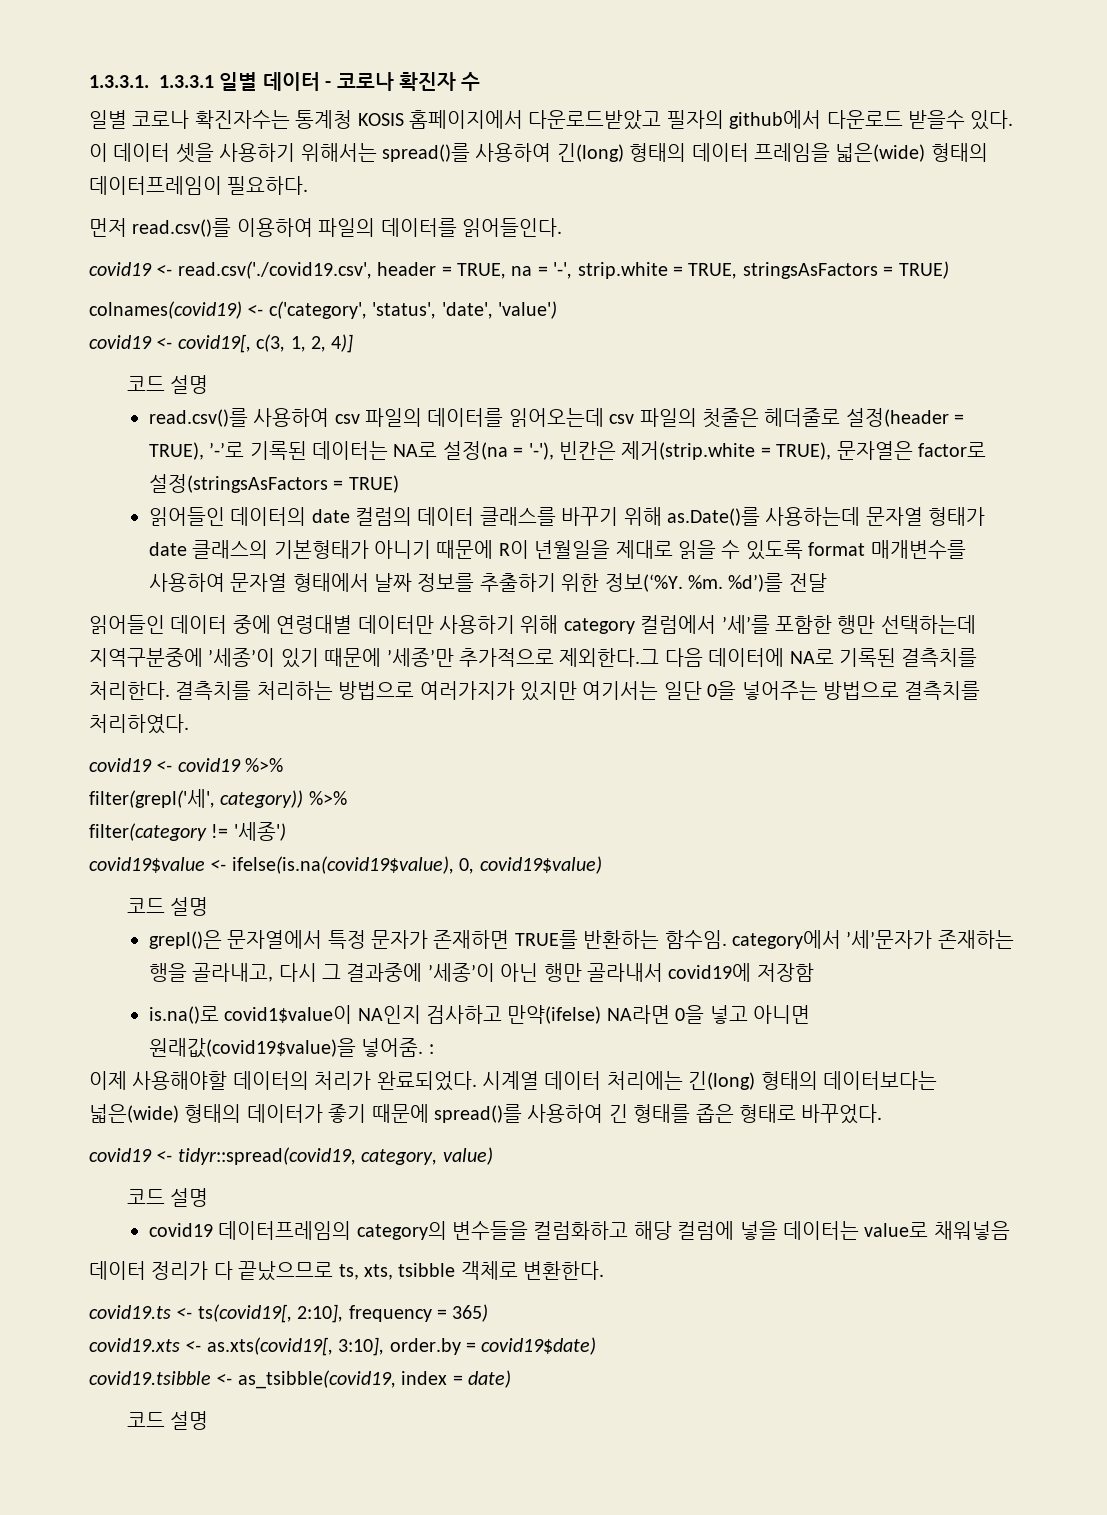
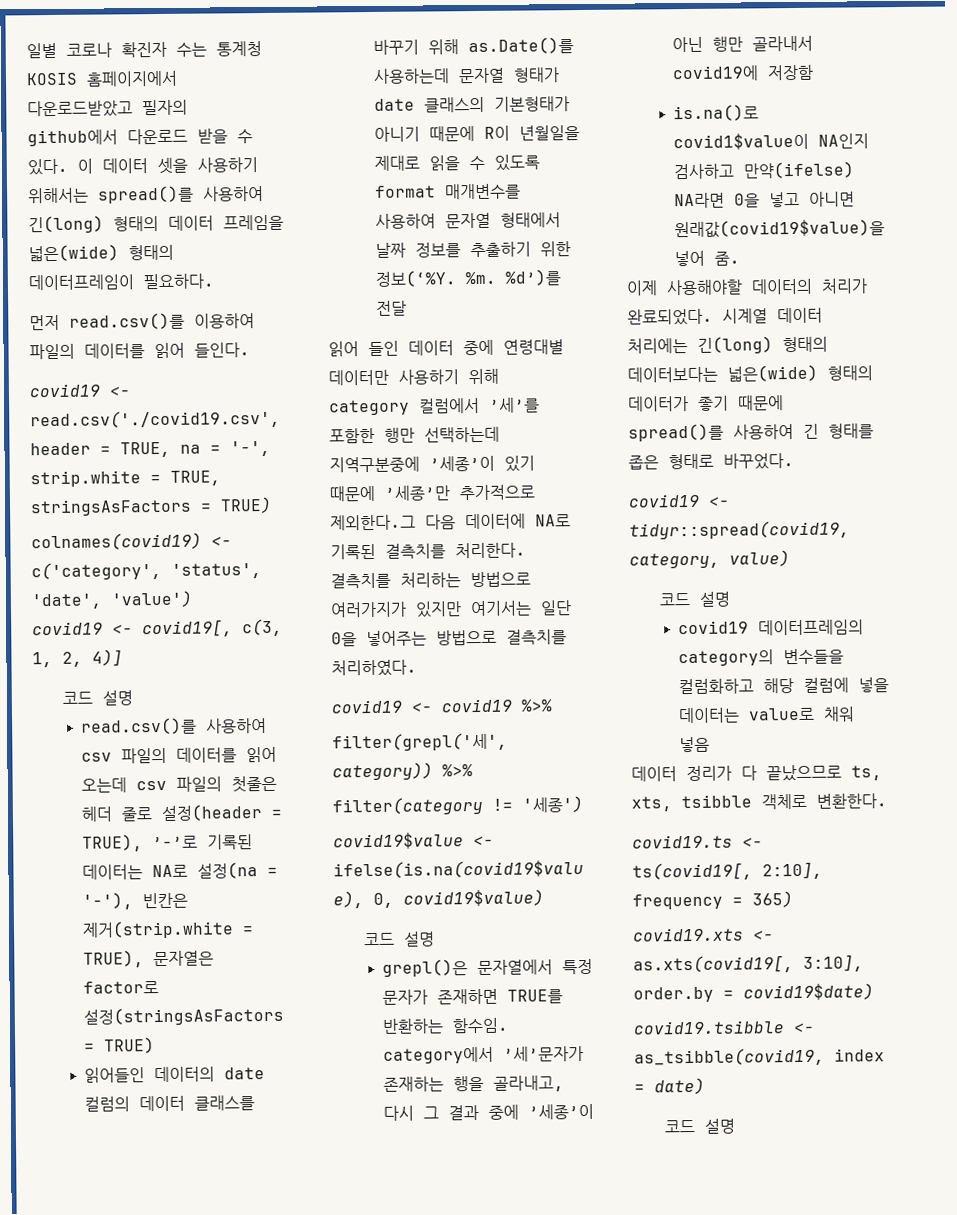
- 1.3.3.1. 1.3.3.1 일별 데이터 - 코로나 확진자 수
- 일별 코로나 확진자수는 통계청 KOSIS 홈페이지에서 다운로드받았고 필자의 github에서 다운로드 받을수 있다.
+ 일별 코로나 확진자 수는 통계청 KOSIS 홈페이지에서 다운로드받았고 필자의 github에서 다운로드 받을 수 있다.
- 먼저 read.csv()를 이용하여 파일의 데이터를 읽어들인다.
+ 먼저 read.csv()를 이용하여 파일의 데이터를 읽어 들인다.
- read.csv()를 사용하여 csv 파일의 데이터를 읽어오는데 csv 파일의 첫줄은 헤더줄로 설정(header = TRUE), ’-’로 기록된 데이터는 NA로 설정(na = '-'), 빈칸은 제거(strip.white = TRUE), 문자열은 factor로 설정(stringsAsFactors = TRUE)
+ read.csv()를 사용하여 csv 파일의 데이터를 읽어 오는데 csv 파일의 첫줄은 헤더 줄로 설정(header = TRUE), ’-’로 기록된 데이터는 NA로 설정(na = '-'), 빈칸은 제거(strip.white = TRUE), 문자열은 factor로 설정(stringsAsFactors = TRUE)
- 읽어들인 데이터 중에 연령대별 데이터만 사용하기 위해 category 컬럼에서 ’세’를 포함한 행만 선택하는데 지역구분중에 ’세종’이 있기 때문에 ’세종’만 추가적으로 제외한다.그 다음 데이터에 NA로 기록된 결측치를 처리한다.
+ 읽어 들인 데이터 중에 연령대별 데이터만 사용하기 위해 category 컬럼에서 ’세’를 포함한 행만 선택하는데 지역구분중에 ’세종’이 있기 때문에 ’세종’만 추가적으로 제외한다.그 다음 데이터에 NA로 기록된 결측치를 처리한다.
- grepl()은 문자열에서 특정 문자가 존재하면 TRUE를 반환하는 함수임. category에서 ’세’문자가 존재하는 행을 골라내고, 다시 그 결과중에 ’세종’이 아닌 행만 골라내서 covid19에 저장함
+ grepl()은 문자열에서 특정 문자가 존재하면 TRUE를 반환하는 함수임. category에서 ’세’문자가 존재하는 행을 골라내고, 다시 그 결과 중에 ’세종’이 아닌 행만 골라내서 covid19에 저장함
- is.na()로 covid1$value이 NA인지 검사하고 만약(ifelse) NA라면 0을 넣고 아니면 원래값(covid19$value)을 넣어줌. :
+ is.na()로 covid1$value이 NA인지 검사하고 만약(ifelse) NA라면 0을 넣고 아니면 원래값(covid19$value)을 넣어 줌.
- covid19 데이터프레임의 category의 변수들을 컬럼화하고 해당 컬럼에 넣을 데이터는 value로 채워넣음
+ covid19 데이터프레임의 category의 변수들을 컬럼화하고 해당 컬럼에 넣을 데이터는 value로 채워 넣음

